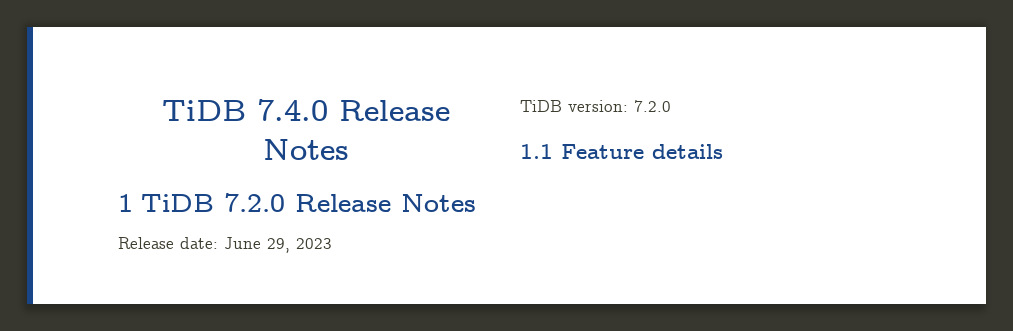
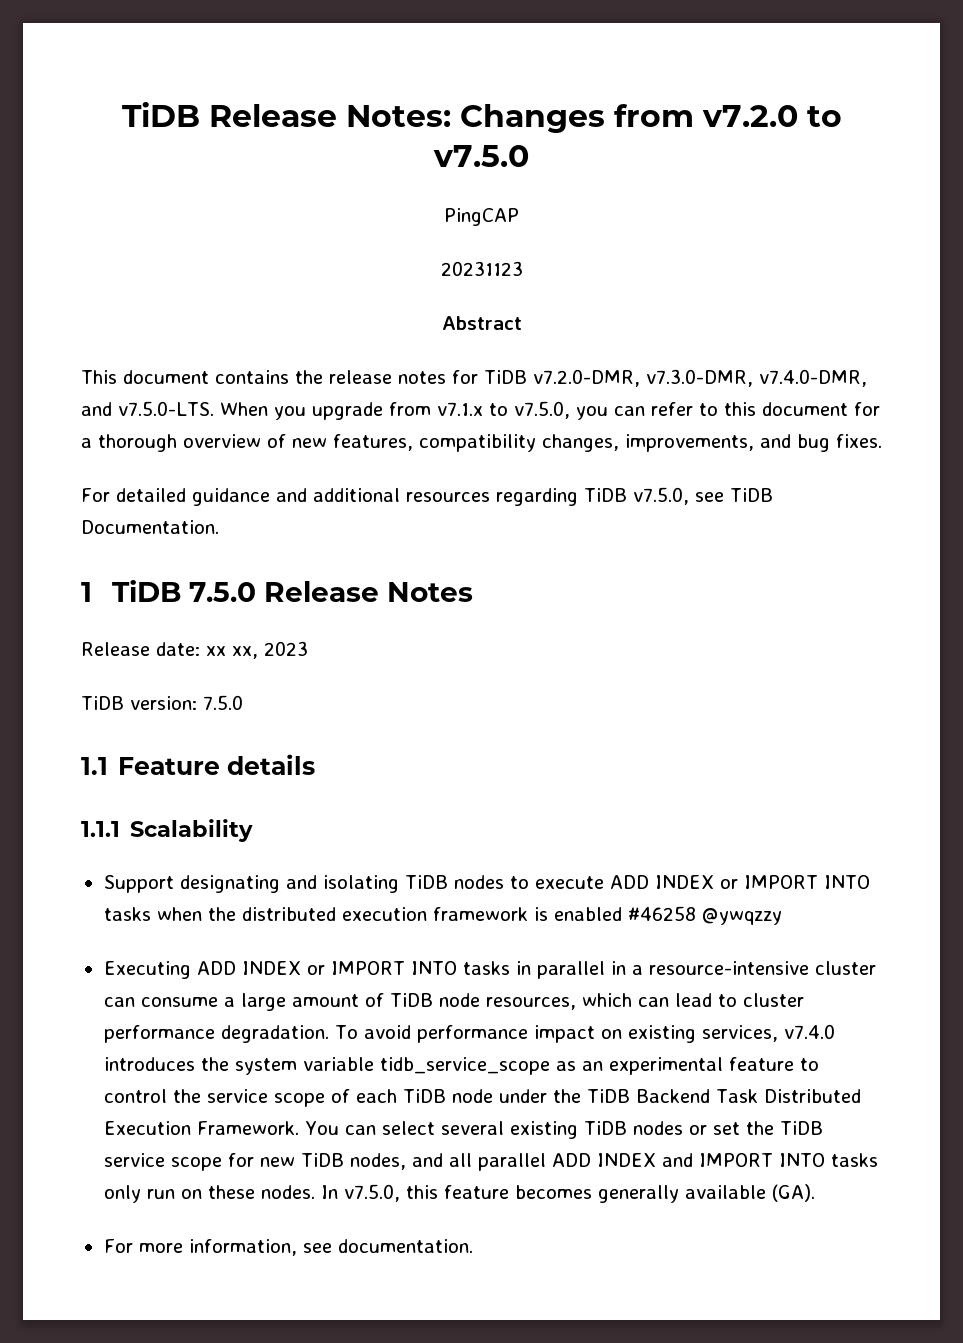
- TiDB 7.4.0 Release Notes
+ TiDB Release Notes: Changes from v7.2.0 to v7.5.0
+ PingCAP
+ 20231123
+ Abstract
+ This document contains the release notes for TiDB v7.2.0-DMR, v7.3.0-DMR, v7.4.0-DMR, and v7.5.0-LTS. When you upgrade from v7.1.x to v7.5.0, you can refer to this document for a thorough overview of new features, compatibility changes, improvements, and bug fixes.
+ For detailed guidance and additional resources regarding TiDB v7.5.0, see TiDB Documentation.
- 1 TiDB 7.2.0 Release Notes
+ 1 TiDB 7.5.0 Release Notes
- Release date: June 29, 2023
+ Release date: xx xx, 2023
- TiDB version: 7.2.0
+ TiDB version: 7.5.0
+ 1.1.1 Scalability
+ Support designating and isolating TiDB nodes to execute ADD INDEX or IMPORT INTO tasks when the distributed execution framework is enabled #46258 @ywqzzy
+ Executing ADD INDEX or IMPORT INTO tasks in parallel in a resource-intensive cluster can consume a large amount of TiDB node resources, which can lead to cluster performance degradation. To avoid performance impact on existing services, v7.4.0 introduces the system variable tidb_service_scope as an experimental feature to control the service scope of each TiDB node under the TiDB Backend Task Distributed Execution Framework. You can select several existing TiDB nodes or set the TiDB service scope for new TiDB nodes, and all parallel ADD INDEX and IMPORT INTO tasks only run on these nodes. In v7.5.0, this feature becomes generally available (GA).
+ For more information, see documentation.

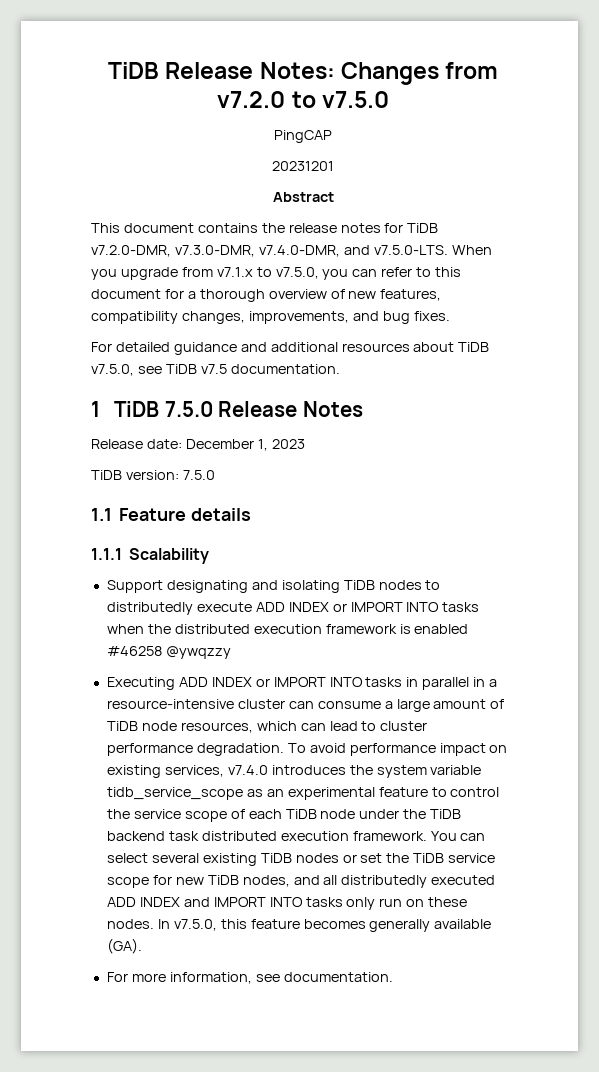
- 20231123
+ 20231201
- For detailed guidance and additional resources regarding TiDB v7.5.0, see TiDB Documentation.
+ For detailed guidance and additional resources about TiDB v7.5.0, see TiDB v7.5 documentation.
- Release date: xx xx, 2023
+ Release date: December 1, 2023
- Support designating and isolating TiDB nodes to execute ADD INDEX or IMPORT INTO tasks when the distributed execution framework is enabled #46258 @ywqzzy
+ Support designating and isolating TiDB nodes to distributedly execute ADD INDEX or IMPORT INTO tasks when the distributed execution framework is enabled #46258 @ywqzzy
- To avoid performance impact on existing services, v7.4.0 introduces the system variable tidb_service_scope as an experimental feature to control the service scope of each TiDB node under the TiDB Backend Task Distributed Execution Framework.
+ To avoid performance impact on existing services, v7.4.0 introduces the system variable tidb_service_scope as an experimental feature to control the service scope of each TiDB node under the TiDB backend task distributed execution framework.
- You can select several existing TiDB nodes or set the TiDB service scope for new TiDB nodes, and all parallel ADD INDEX and IMPORT INTO tasks only run on these nodes.
+ You can select several existing TiDB nodes or set the TiDB service scope for new TiDB nodes, and all distributedly executed ADD INDEX and IMPORT INTO tasks only run on these nodes.

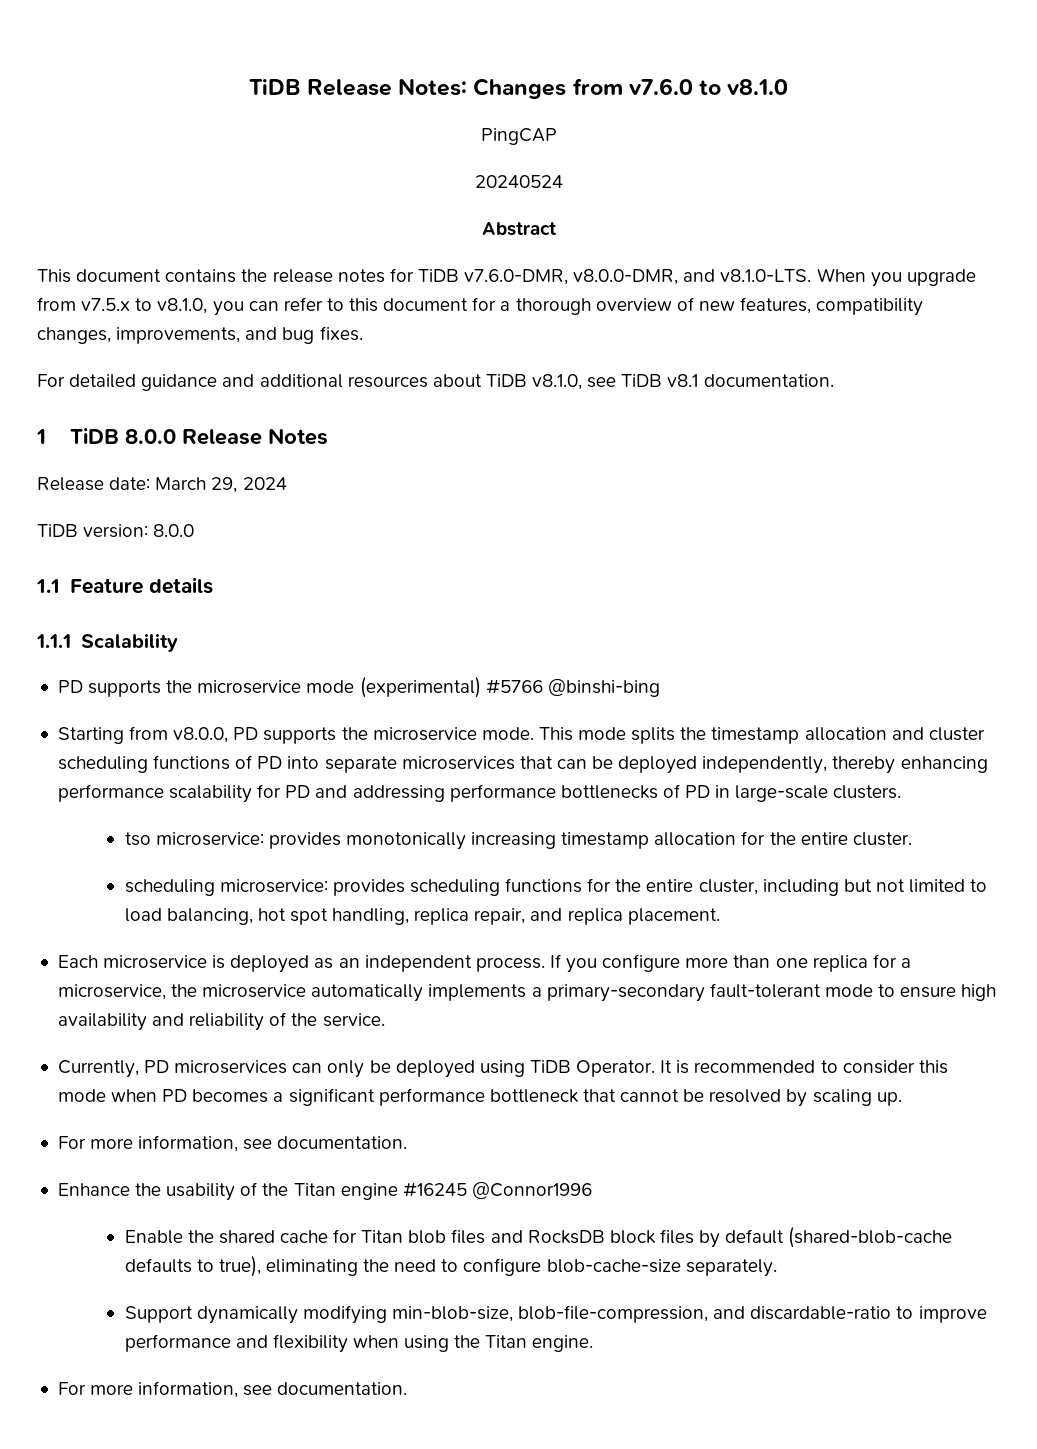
- TiDB Release Notes: Changes from v7.2.0 to v7.5.0
+ TiDB Release Notes: Changes from v7.6.0 to v8.1.0
- 20231201
+ 20240524
- This document contains the release notes for TiDB v7.2.0-DMR, v7.3.0-DMR, v7.4.0-DMR, and v7.5.0-LTS. When you upgrade from v7.1.x to v7.5.0, you can refer to this document for a thorough overview of new features, compatibility changes, improvements, and bug fixes.
+ This document contains the release notes for TiDB v7.6.0-DMR, v8.0.0-DMR, and v8.1.0-LTS. When you upgrade from v7.5.x to v8.1.0, you can refer to this document for a thorough overview of new features, compatibility changes, improvements, and bug fixes.
- For detailed guidance and additional resources about TiDB v7.5.0, see TiDB v7.5 documentation.
+ For detailed guidance and additional resources about TiDB v8.1.0, see TiDB v8.1 documentation.
- 1 TiDB 7.5.0 Release Notes
+ 1 TiDB 8.0.0 Release Notes
- Release date: December 1, 2023
+ Release date: March 29, 2024
- TiDB version: 7.5.0
+ TiDB version: 8.0.0
- Support designating and isolating TiDB nodes to distributedly execute ADD INDEX or IMPORT INTO tasks when the distributed execution framework is enabled #46258 @ywqzzy
- Executing ADD INDEX or IMPORT INTO tasks in parallel in a resource-intensive cluster can consume a large amount of TiDB node resources, which can lead to cluster performance degradation. To avoid performance impact on existing services, v7.4.0 introduces the system variable tidb_service_scope as an experimental feature to control the service scope of each TiDB node under the TiDB backend task distributed execution framework. You can select several existing TiDB nodes or set the TiDB service scope for new TiDB nodes, and all distributedly executed ADD INDEX and IMPORT INTO tasks only run on these nodes. In v7.5.0, this feature becomes generally available (GA).
+ PD supports the microservice mode (experimental) #5766 @binshi-bing
+ Starting from v8.0.0, PD supports the microservice mode. This mode splits the timestamp allocation and cluster scheduling functions of PD into separate microservices that can be deployed independently, thereby enhancing performance scalability for PD and addressing performance bottlenecks of PD in large-scale clusters.
+ tso microservice: provides monotonically increasing timestamp allocation for the entire cluster.
+ scheduling microservice: provides scheduling functions for the entire cluster, including but not limited to load balancing, hot spot handling, replica repair, and replica placement.
+ Each microservice is deployed as an independent process. If you configure more than one replica for a microservice, the microservice automatically implements a primary-secondary fault-tolerant mode to ensure high availability and reliability of the service.
+ Currently, PD microservices can only be deployed using TiDB Operator. It is recommended to consider this mode when PD becomes a significant performance bottleneck that cannot be resolved by scaling up.
+ For more information, see documentation.
+ Enhance the usability of the Titan engine #16245 @Connor1996
+ Enable the shared cache for Titan blob files and RocksDB block files by default (shared-blob-cache defaults to true), eliminating the need to configure blob-cache-size separately.
+ Support dynamically modifying min-blob-size, blob-file-compression, and discardable-ratio to improve performance and flexibility when using the Titan engine.

